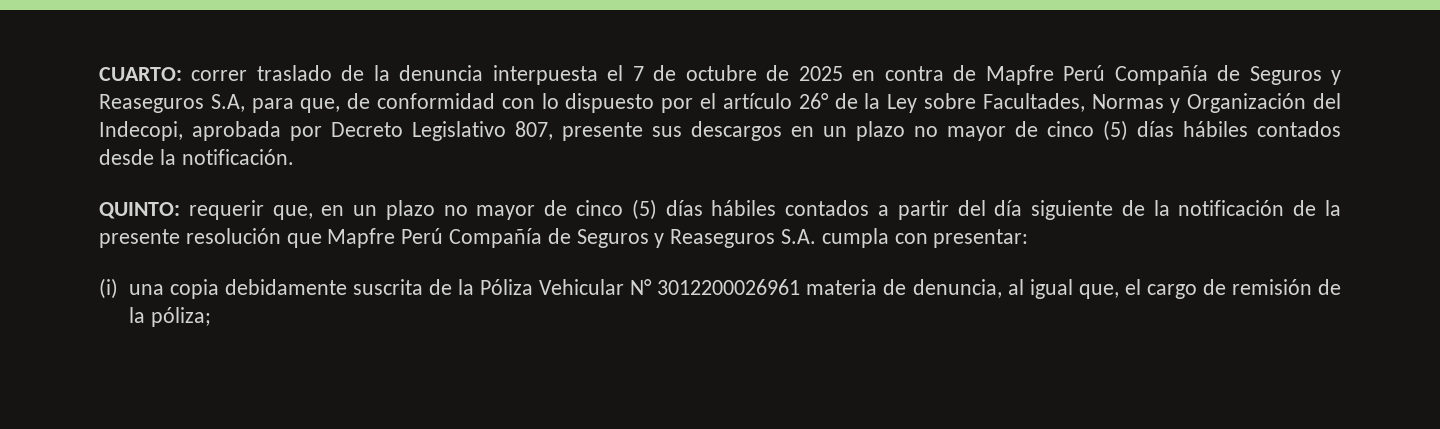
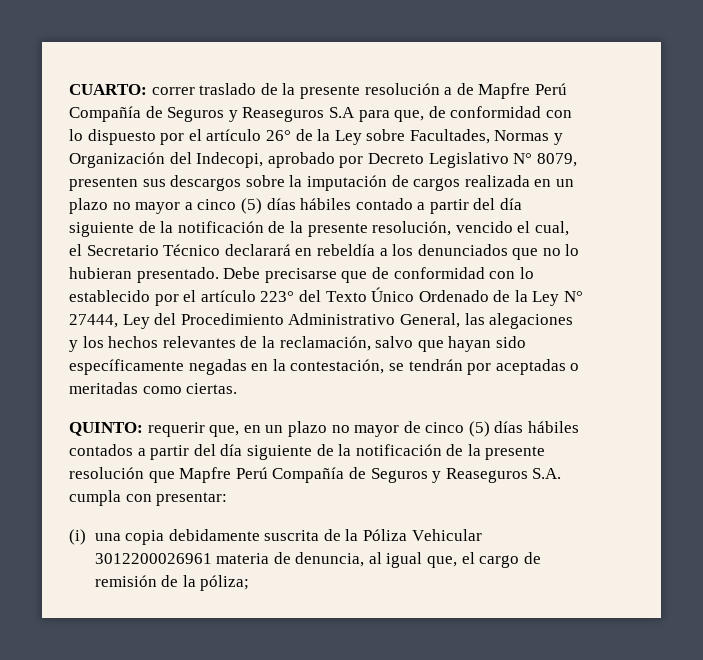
- CUARTO: correr traslado de la denuncia interpuesta el 7 de octubre de 2025 en contra de Mapfre Perú Compañía de Seguros y Reaseguros S.A, para que, de conformidad con lo dispuesto por el artículo 26° de la Ley sobre Facultades, Normas y Organización del Indecopi, aprobada por Decreto Legislativo 807, presente sus descargos en un plazo no mayor de cinco (5) días hábiles contados desde la notificación.
+ CUARTO: correr traslado de la presente resolución a de Mapfre Perú Compañía de Seguros y Reaseguros S.A para que, de conformidad con lo dispuesto por el artículo 26° de la Ley sobre Facultades, Normas y Organización del Indecopi, aprobado por Decreto Legislativo N° 8079, presenten sus descargos sobre la imputación de cargos realizada en un plazo no mayor a cinco (5) días hábiles contado a partir del día siguiente de la notificación de la presente resolución, vencido el cual, el Secretario Técnico declarará en rebeldía a los denunciados que no lo hubieran presentado. Debe precisarse que de conformidad con lo establecido por el artículo 223° del Texto Único Ordenado de la Ley N° 27444, Ley del Procedimiento Administrativo General, las alegaciones y los hechos relevantes de la reclamación, salvo que hayan sido específicamente negadas en la contestación, se tendrán por aceptadas o meritadas como ciertas.
- (i) una copia debidamente suscrita de la Póliza Vehicular N° 3012200026961 materia de denuncia, al igual que, el cargo de remisión de la póliza;
+ (i) una copia debidamente suscrita de la Póliza Vehicular 3012200026961 materia de denuncia, al igual que, el cargo de remisión de la póliza;

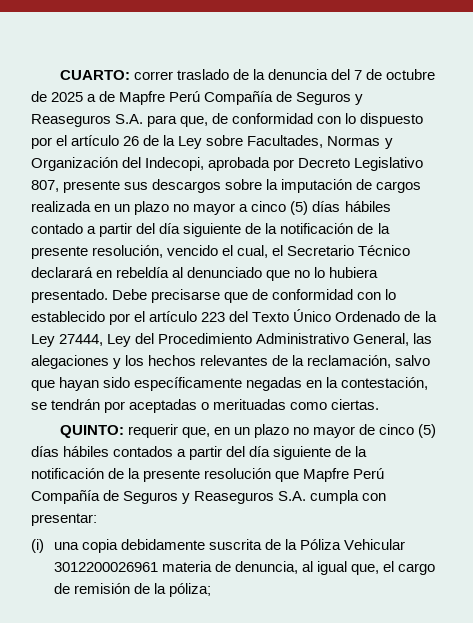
- correr traslado de la presente resolución a de Mapfre Perú Compañía de Seguros y Reaseguros S.A para que, de conformidad con lo dispuesto por el artículo 26° de la Ley sobre Facultades, Normas y Organización del Indecopi, aprobado por Decreto Legislativo N° 8079, presenten sus descargos sobre la imputación de cargos realizada en un plazo no mayor a cinco (5) días hábiles contado a partir del día siguiente de la notificación de la presente resolución, vencido el cual, el Secretario Técnico declarará en rebeldía a los denunciados que no lo hubieran presentado.
+ correr traslado de la denuncia del 7 de octubre de 2025 a de Mapfre Perú Compañía de Seguros y Reaseguros S.A. para que, de conformidad con lo dispuesto por el artículo 26 de la Ley sobre Facultades, Normas y Organización del Indecopi, aprobada por Decreto Legislativo 807, presente sus descargos sobre la imputación de cargos realizada en un plazo no mayor a cinco (5) días hábiles contado a partir del día siguiente de la notificación de la presente resolución, vencido el cual, el Secretario Técnico declarará en rebeldía al denunciado que no lo hubiera presentado.
- Debe precisarse que de conformidad con lo establecido por el artículo 223° del Texto Único Ordenado de la Ley N° 27444, Ley del Procedimiento Administrativo General, las alegaciones y los hechos relevantes de la reclamación, salvo que hayan sido específicamente negadas en la contestación, se tendrán por aceptadas o meritadas como ciertas.
+ Debe precisarse que de conformidad con lo establecido por el artículo 223 del Texto Único Ordenado de la Ley 27444, Ley del Procedimiento Administrativo General, las alegaciones y los hechos relevantes de la reclamación, salvo que hayan sido específicamente negadas en la contestación, se tendrán por aceptadas o merituadas como ciertas.

